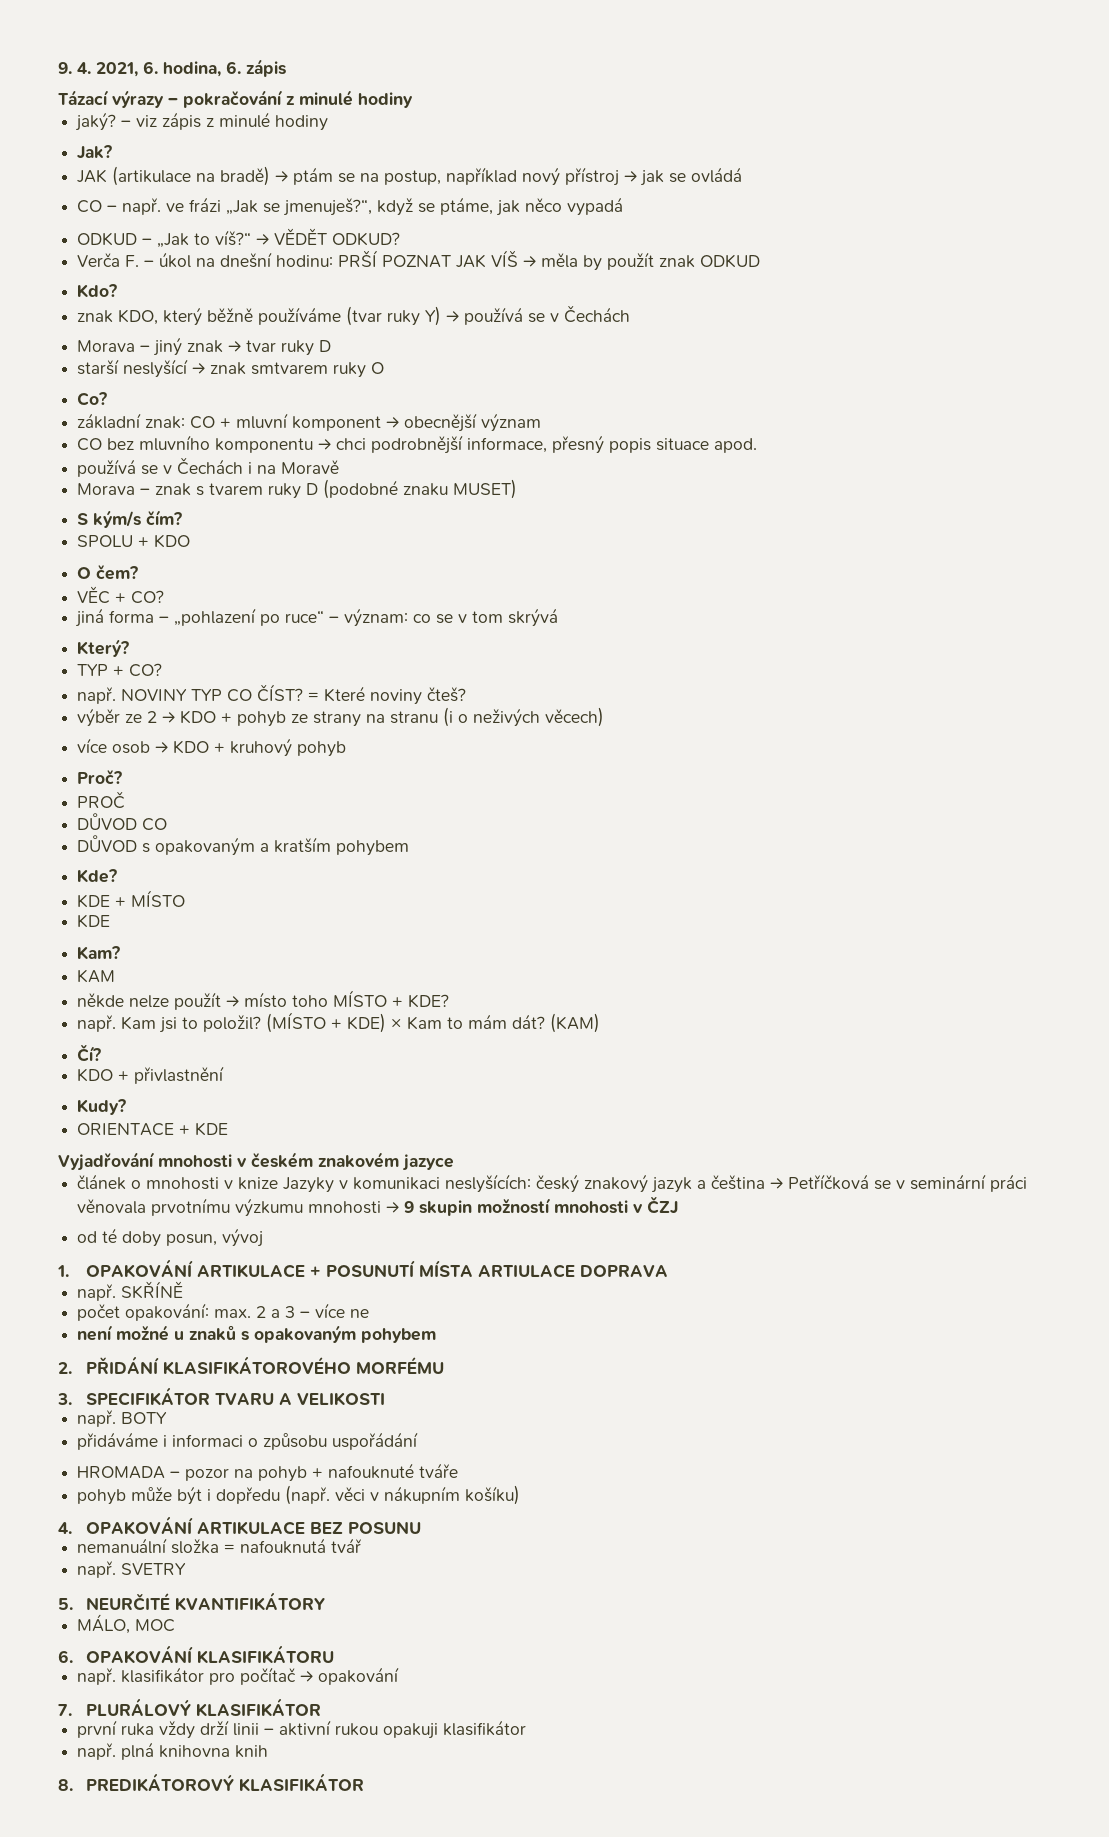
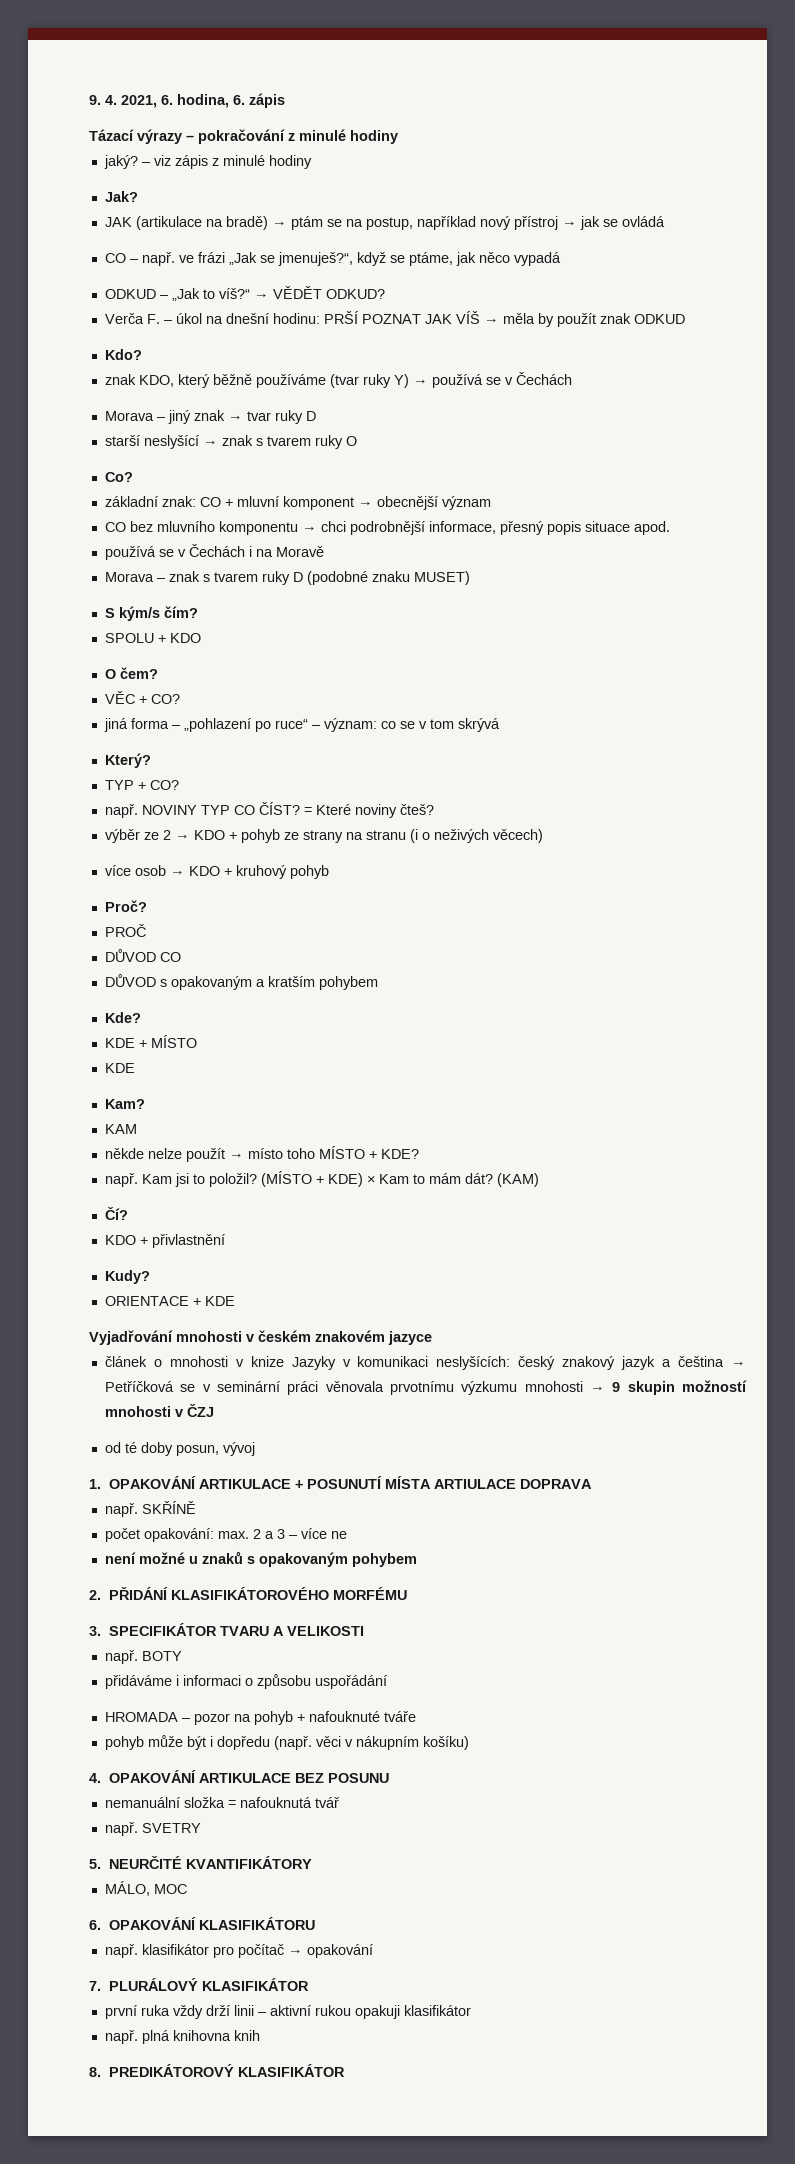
- starší neslyšící → znak smtvarem ruky O
+ starší neslyšící → znak s tvarem ruky O

